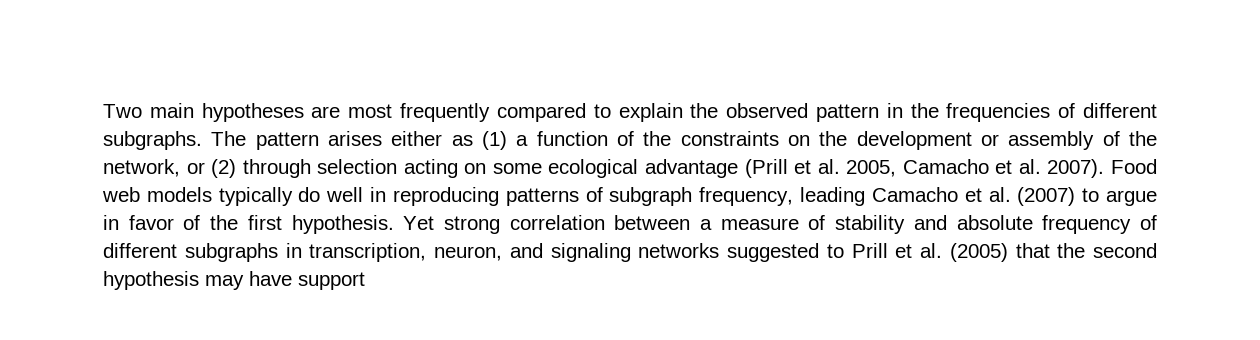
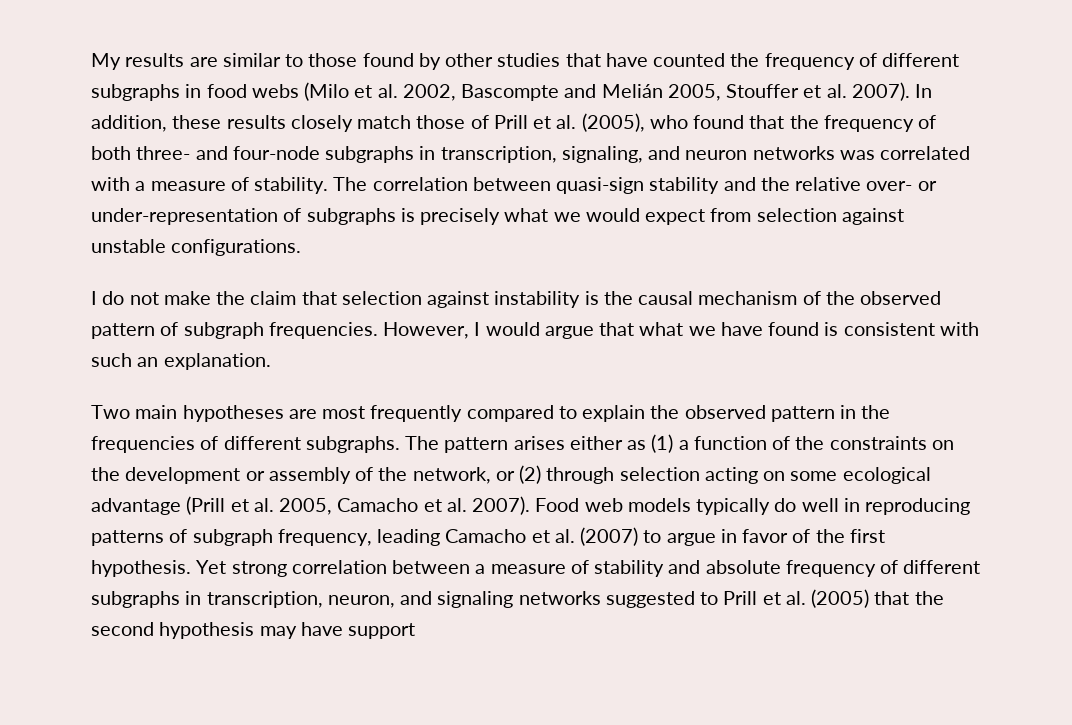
+ My results are similar to those found by other studies that have counted the frequency of different subgraphs in food webs (Milo et al. 2002, Bascompte and Melián 2005, Stouffer et al. 2007). In addition, these results closely match those of Prill et al. (2005), who found that the frequency of both three- and four-node subgraphs in transcription, signaling, and neuron networks was correlated with a measure of stability. The correlation between quasi-sign stability and the relative over- or under-representation of subgraphs is precisely what we would expect from selection against unstable configurations.
+ I do not make the claim that selection against instability is the causal mechanism of the observed pattern of subgraph frequencies. However, I would argue that what we have found is consistent with such an explanation.

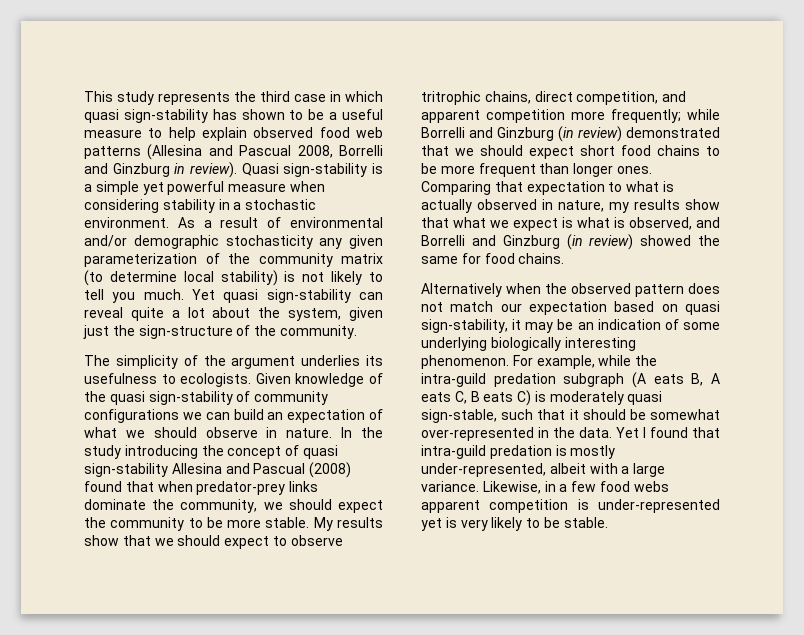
- My results are similar to those found by other studies that have counted the frequency of different subgraphs in food webs (Milo et al. 2002, Bascompte and Melián 2005, Stouffer et al. 2007). In addition, these results closely match those of Prill et al. (2005), who found that the frequency of both three- and four-node subgraphs in transcription, signaling, and neuron networks was correlated with a measure of stability. The correlation between quasi-sign stability and the relative over- or under-representation of subgraphs is precisely what we would expect from selection against unstable configurations.
- I do not make the claim that selection against instability is the causal mechanism of the observed pattern of subgraph frequencies. However, I would argue that what we have found is consistent with such an explanation.
- Two main hypotheses are most frequently compared to explain the observed pattern in the frequencies of different subgraphs. The pattern arises either as (1) a function of the constraints on the development or assembly of the network, or (2) through selection acting on some ecological advantage (Prill et al. 2005, Camacho et al. 2007). Food web models typically do well in reproducing patterns of subgraph frequency, leading Camacho et al. (2007) to argue in favor of the first hypothesis. Yet strong correlation between a measure of stability and absolute frequency of different subgraphs in transcription, neuron, and signaling networks suggested to Prill et al. (2005) that the second hypothesis may have support
+ This study represents the third case in which quasi sign-stability has shown to be a useful measure to help explain observed food web patterns (Allesina and Pascual 2008, Borrelli and Ginzburg in review). Quasi sign-stability is a simple yet powerful measure when considering stability in a stochastic environment. As a result of environmental and/or demographic stochasticity any given parameterization of the community matrix (to determine local stability) is not likely to tell you much. Yet quasi sign-stability can reveal quite a lot about the system, given just the sign-structure of the community.
+ The simplicity of the argument underlies its usefulness to ecologists. Given knowledge of the quasi sign-stability of community configurations we can build an expectation of what we should observe in nature. In the study introducing the concept of quasi sign-stability Allesina and Pascual (2008) found that when predator-prey links dominate the community, we should expect the community to be more stable. My results show that we should expect to observe tritrophic chains, direct competition, and apparent competition more frequently; while Borrelli and Ginzburg (in review) demonstrated that we should expect short food chains to be more frequent than longer ones. Comparing that expectation to what is actually observed in nature, my results show that what we expect is what is observed, and Borrelli and Ginzburg (in review) showed the same for food chains.
+ Alternatively when the observed pattern does not match our expectation based on quasi sign-stability, it may be an indication of some underlying biologically interesting phenomenon. For example, while the intra-guild predation subgraph (A eats B, A eats C, B eats C) is moderately quasi sign-stable, such that it should be somewhat over-represented in the data. Yet I found that intra-guild predation is mostly under-represented, albeit with a large variance. Likewise, in a few food webs apparent competition is under-represented yet is very likely to be stable.

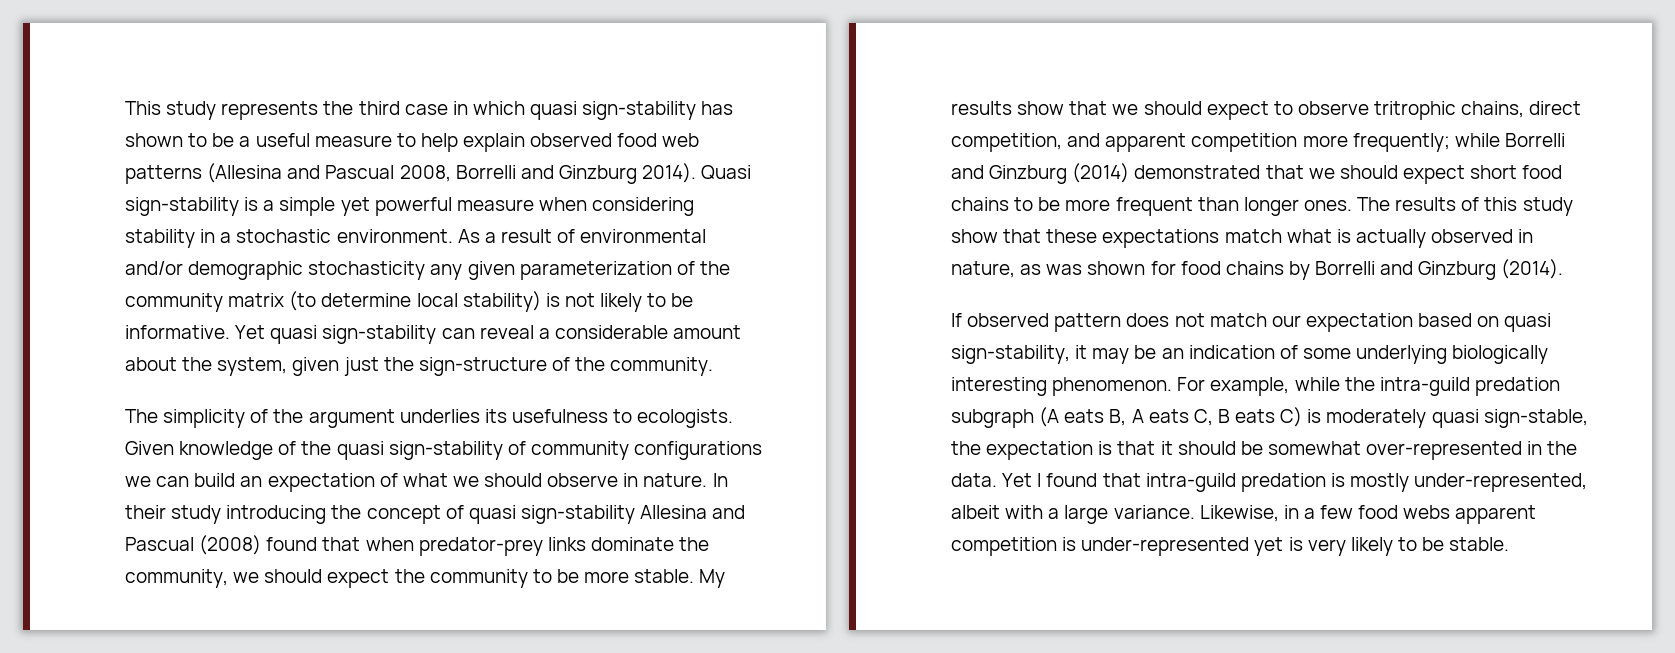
- This study represents the third case in which quasi sign-stability has shown to be a useful measure to help explain observed food web patterns (Allesina and Pascual 2008, Borrelli and Ginzburg in review).
+ This study represents the third case in which quasi sign-stability has shown to be a useful measure to help explain observed food web patterns (Allesina and Pascual 2008, Borrelli and Ginzburg 2014).
- As a result of environmental and/or demographic stochasticity any given parameterization of the community matrix (to determine local stability) is not likely to tell you much.
+ As a result of environmental and/or demographic stochasticity any given parameterization of the community matrix (to determine local stability) is not likely to be informative.
- Yet quasi sign-stability can reveal quite a lot about the system, given just the sign-structure of the community.
+ Yet quasi sign-stability can reveal a considerable amount about the system, given just the sign-structure of the community.
- In the study introducing the concept of quasi sign-stability Allesina and Pascual (2008) found that when predator-prey links dominate the community, we should expect the community to be more stable.
+ In their study introducing the concept of quasi sign-stability Allesina and Pascual (2008) found that when predator-prey links dominate the community, we should expect the community to be more stable.
- My results show that we should expect to observe tritrophic chains, direct competition, and apparent competition more frequently; while Borrelli and Ginzburg (in review) demonstrated that we should expect short food chains to be more frequent than longer ones.
+ My results show that we should expect to observe tritrophic chains, direct competition, and apparent competition more frequently; while Borrelli and Ginzburg (2014) demonstrated that we should expect short food chains to be more frequent than longer ones.
- Comparing that expectation to what is actually observed in nature, my results show that what we expect is what is observed, and Borrelli and Ginzburg (in review) showed the same for food chains.
- Alternatively when the observed pattern does not match our expectation based on quasi sign-stability, it may be an indication of some underlying biologically interesting phenomenon.
+ The results of this study show that these expectations match what is actually observed in nature, as was shown for food chains by Borrelli and Ginzburg (2014).
+ If observed pattern does not match our expectation based on quasi sign-stability, it may be an indication of some underlying biologically interesting phenomenon.
- For example, while the intra-guild predation subgraph (A eats B, A eats C, B eats C) is moderately quasi sign-stable, such that it should be somewhat over-represented in the data.
+ For example, while the intra-guild predation subgraph (A eats B, A eats C, B eats C) is moderately quasi sign-stable, the expectation is that it should be somewhat over-represented in the data.

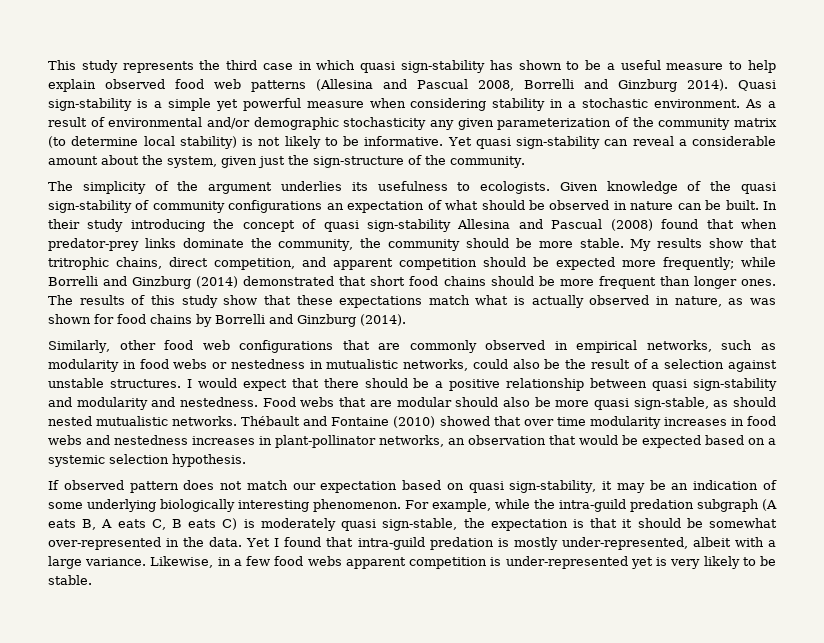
- Given knowledge of the quasi sign-stability of community configurations we can build an expectation of what we should observe in nature.
+ Given knowledge of the quasi sign-stability of community configurations an expectation of what should be observed in nature can be built.
- In their study introducing the concept of quasi sign-stability Allesina and Pascual (2008) found that when predator-prey links dominate the community, we should expect the community to be more stable.
+ In their study introducing the concept of quasi sign-stability Allesina and Pascual (2008) found that when predator-prey links dominate the community, the community should be more stable.
- My results show that we should expect to observe tritrophic chains, direct competition, and apparent competition more frequently; while Borrelli and Ginzburg (2014) demonstrated that we should expect short food chains to be more frequent than longer ones.
+ My results show that tritrophic chains, direct competition, and apparent competition should be expected more frequently; while Borrelli and Ginzburg (2014) demonstrated that short food chains should be more frequent than longer ones.
+ Similarly, other food web configurations that are commonly observed in empirical networks, such as modularity in food webs or nestedness in mutualistic networks, could also be the result of a selection against unstable structures. I would expect that there should be a positive relationship between quasi sign-stability and modularity and nestedness. Food webs that are modular should also be more quasi sign-stable, as should nested mutualistic networks. Thébault and Fontaine (2010) showed that over time modularity increases in food webs and nestedness increases in plant-pollinator networks, an observation that would be expected based on a systemic selection hypothesis.

